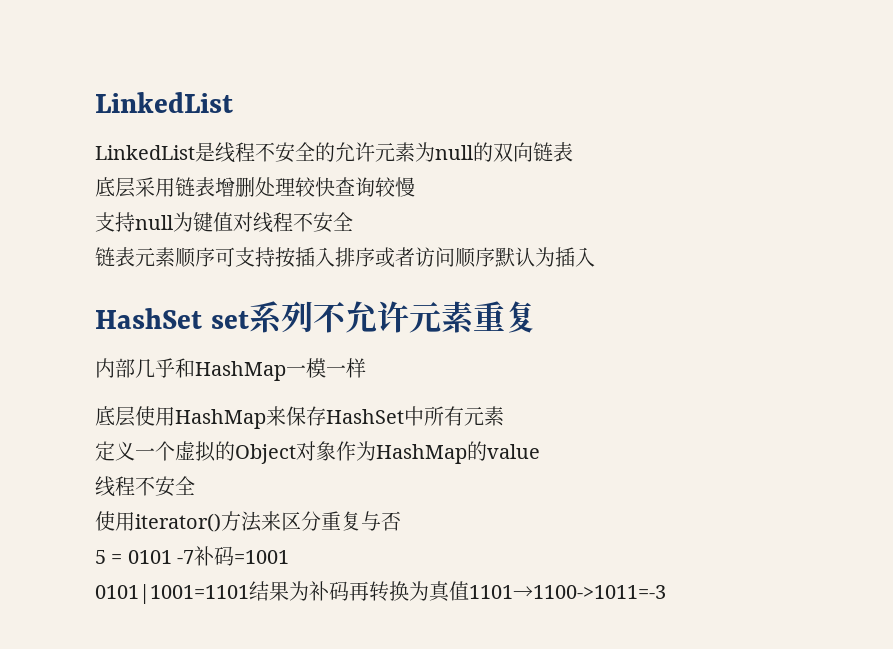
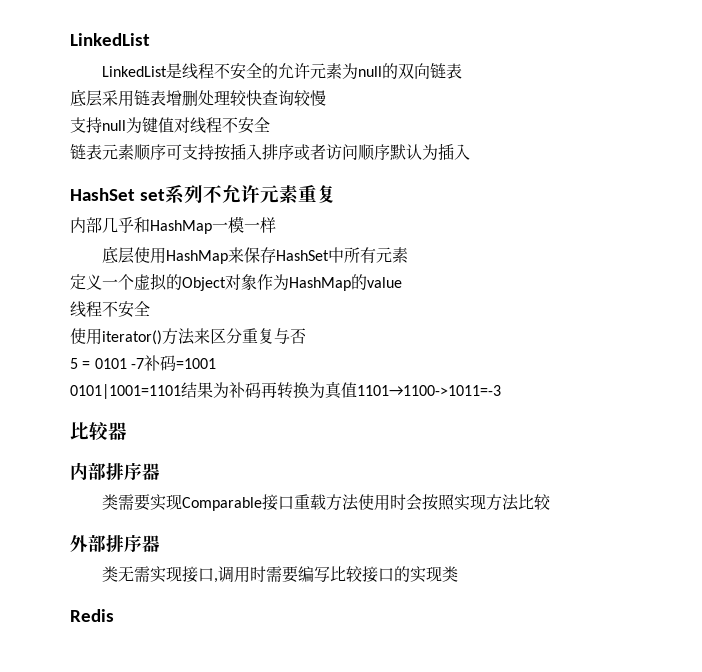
+ 比较器
+ 内部排序器
+ 类需要实现Comparable接口重载方法使用时会按照实现方法比较
+ 外部排序器
+ 类无需实现接口,调用时需要编写比较接口的实现类
+ Redis

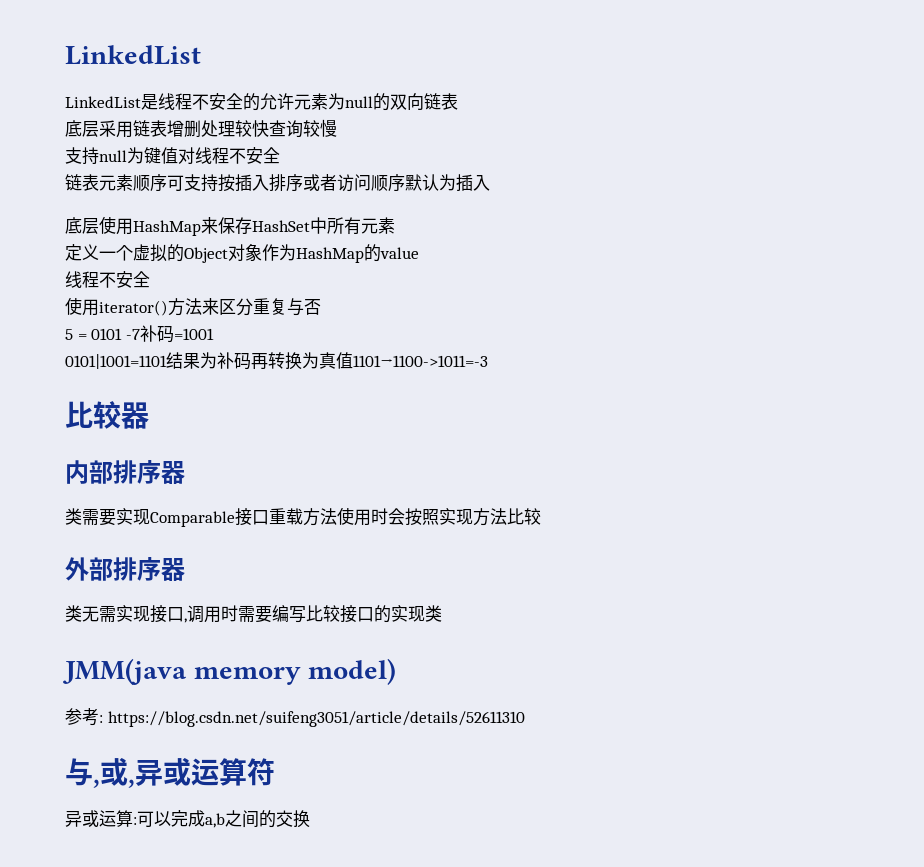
- HashSet set系列不允许元素重复
- 内部几乎和HashMap一模一样
- Redis
+ JMM(java memory model)
+ 参考: https://blog.csdn.net/suifeng3051/article/details/52611310
+ 与,或,异或运算符
+ 异或运算:可以完成a,b之间的交换

